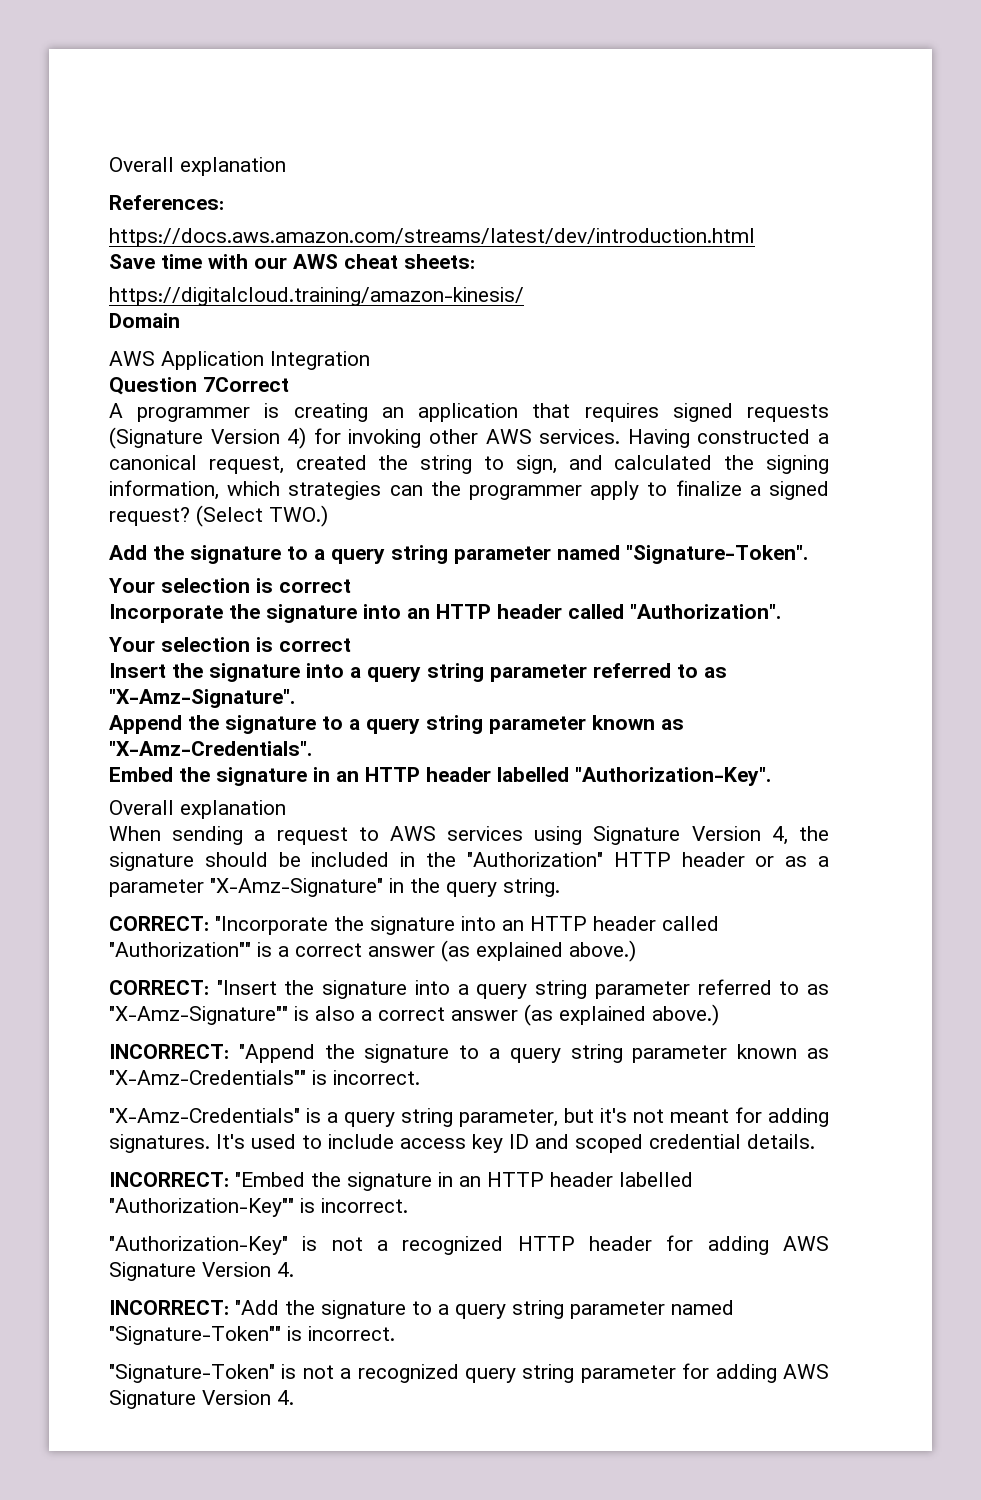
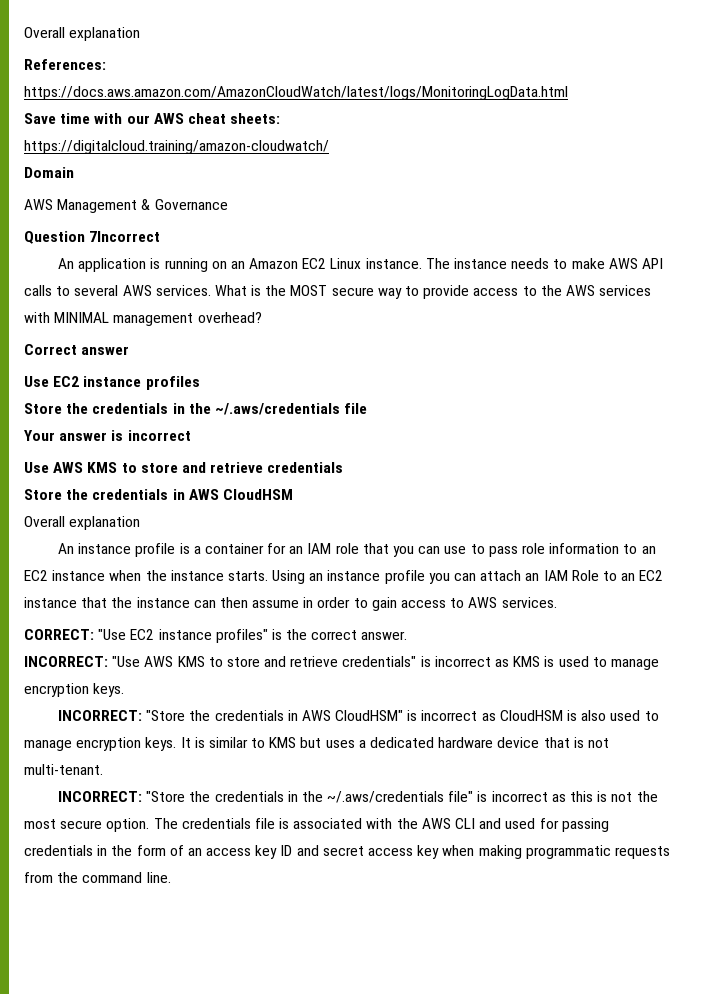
- https://docs.aws.amazon.com/streams/latest/dev/introduction.html
+ https://docs.aws.amazon.com/AmazonCloudWatch/latest/logs/MonitoringLogData.html
- https://digitalcloud.training/amazon-kinesis/
+ https://digitalcloud.training/amazon-cloudwatch/
- AWS Application Integration
- Question 7Correct
- A programmer is creating an application that requires signed requests (Signature Version 4) for invoking other AWS services. Having constructed a canonical request, created the string to sign, and calculated the signing information, which strategies can the programmer apply to finalize a signed request? (Select TWO.)
- Add the signature to a query string parameter named "Signature-Token".
- Your selection is correct
- Incorporate the signature into an HTTP header called "Authorization".
- Your selection is correct
- Insert the signature into a query string parameter referred to as "X-Amz-Signature".
- Append the signature to a query string parameter known as "X-Amz-Credentials".
- Embed the signature in an HTTP header labelled "Authorization-Key".
+ AWS Management & Governance
+ Question 7Incorrect
+ An application is running on an Amazon EC2 Linux instance. The instance needs to make AWS API calls to several AWS services. What is the MOST secure way to provide access to the AWS services with MINIMAL management overhead?
+ Correct answer
+ Use EC2 instance profiles
+ Store the credentials in the ~/.aws/credentials file
+ Your answer is incorrect
+ Use AWS KMS to store and retrieve credentials
+ Store the credentials in AWS CloudHSM
  Overall explanation
- When sending a request to AWS services using Signature Version 4, the signature should be included in the "Authorization" HTTP header or as a parameter "X-Amz-Signature" in the query string.
- CORRECT: "Incorporate the signature into an HTTP header called "Authorization"" is a correct answer (as explained above.)
- CORRECT: "Insert the signature into a query string parameter referred to as "X-Amz-Signature"" is also a correct answer (as explained above.)
- INCORRECT: "Append the signature to a query string parameter known as "X-Amz-Credentials"" is incorrect.
- "X-Amz-Credentials" is a query string parameter, but it's not meant for adding signatures. It's used to include access key ID and scoped credential details.
- INCORRECT: "Embed the signature in an HTTP header labelled "Authorization-Key"" is incorrect.
- "Authorization-Key" is not a recognized HTTP header for adding AWS Signature Version 4.
- INCORRECT: "Add the signature to a query string parameter named "Signature-Token"" is incorrect.
- "Signature-Token" is not a recognized query string parameter for adding AWS Signature Version 4.
+ An instance profile is a container for an IAM role that you can use to pass role information to an EC2 instance when the instance starts. Using an instance profile you can attach an IAM Role to an EC2 instance that the instance can then assume in order to gain access to AWS services.
+ CORRECT: "Use EC2 instance profiles" is the correct answer.
+ INCORRECT: "Use AWS KMS to store and retrieve credentials" is incorrect as KMS is used to manage encryption keys.
+ INCORRECT: "Store the credentials in AWS CloudHSM" is incorrect as CloudHSM is also used to manage encryption keys. It is similar to KMS but uses a dedicated hardware device that is not multi-tenant.
+ INCORRECT: "Store the credentials in the ~/.aws/credentials file" is incorrect as this is not the most secure option. The credentials file is associated with the AWS CLI and used for passing credentials in the form of an access key ID and secret access key when making programmatic requests from the command line.

